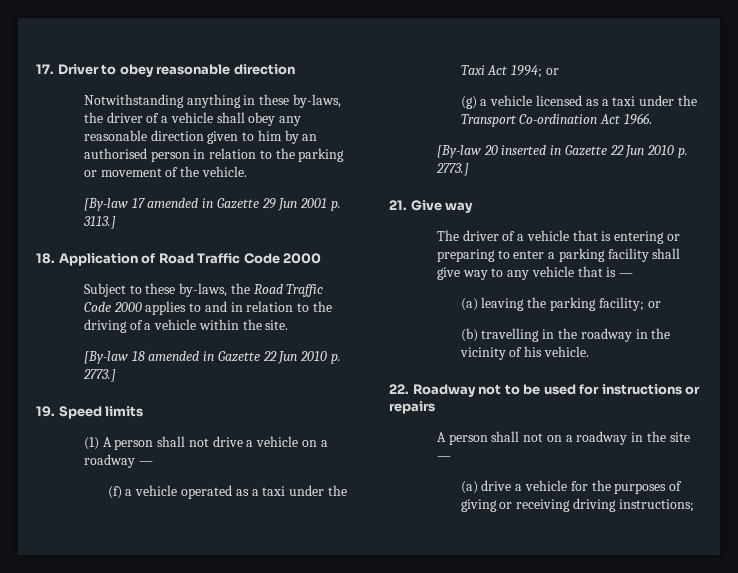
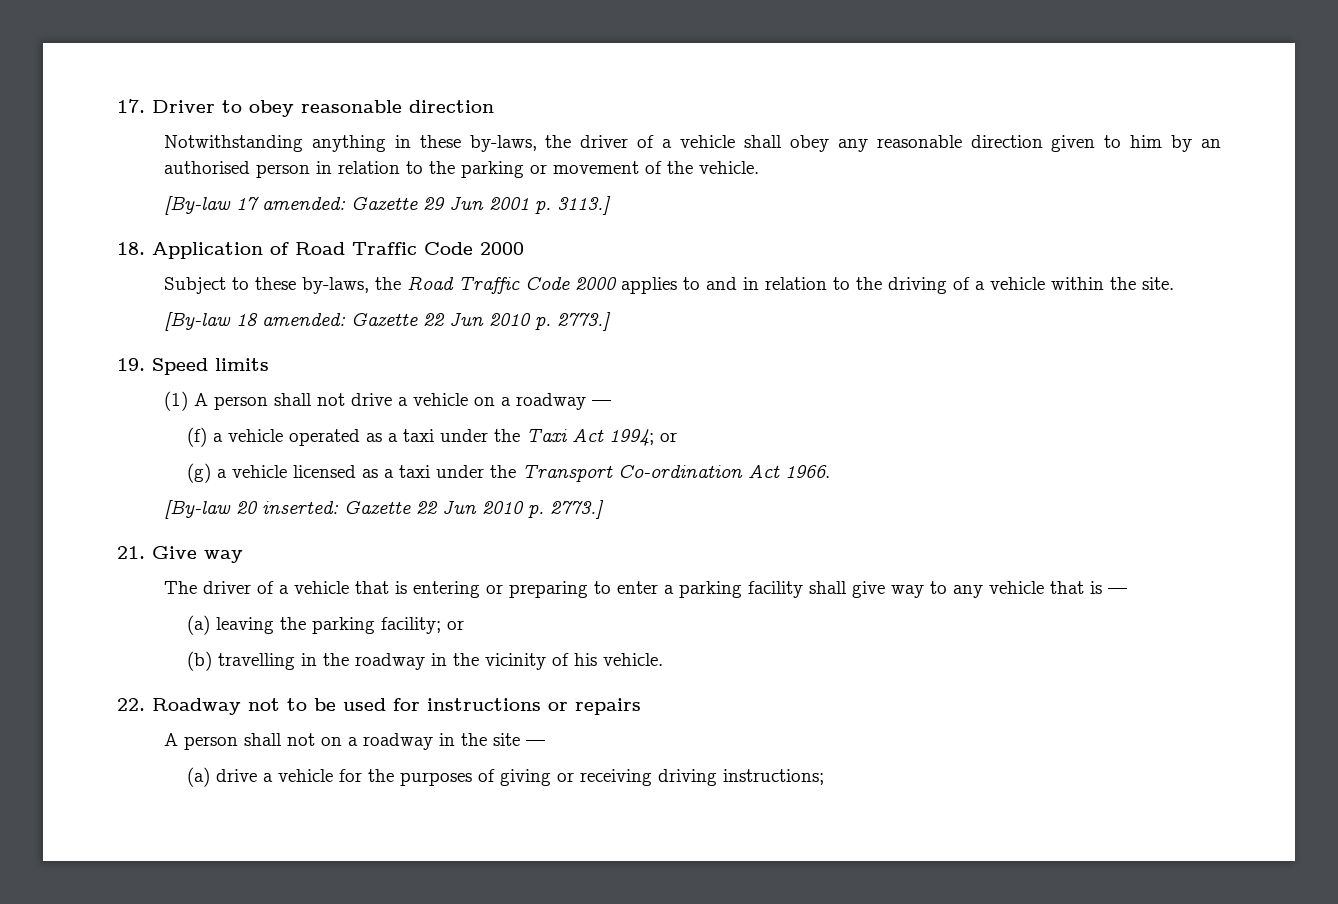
- [By-law 17 amended in Gazette 29 Jun 2001 p. 3113.]
+ [By-law 17 amended: Gazette 29 Jun 2001 p. 3113.]
- [By-law 18 amended in Gazette 22 Jun 2010 p. 2773.]
+ [By-law 18 amended: Gazette 22 Jun 2010 p. 2773.]
- [By-law 20 inserted in Gazette 22 Jun 2010 p. 2773.]
+ [By-law 20 inserted: Gazette 22 Jun 2010 p. 2773.]

